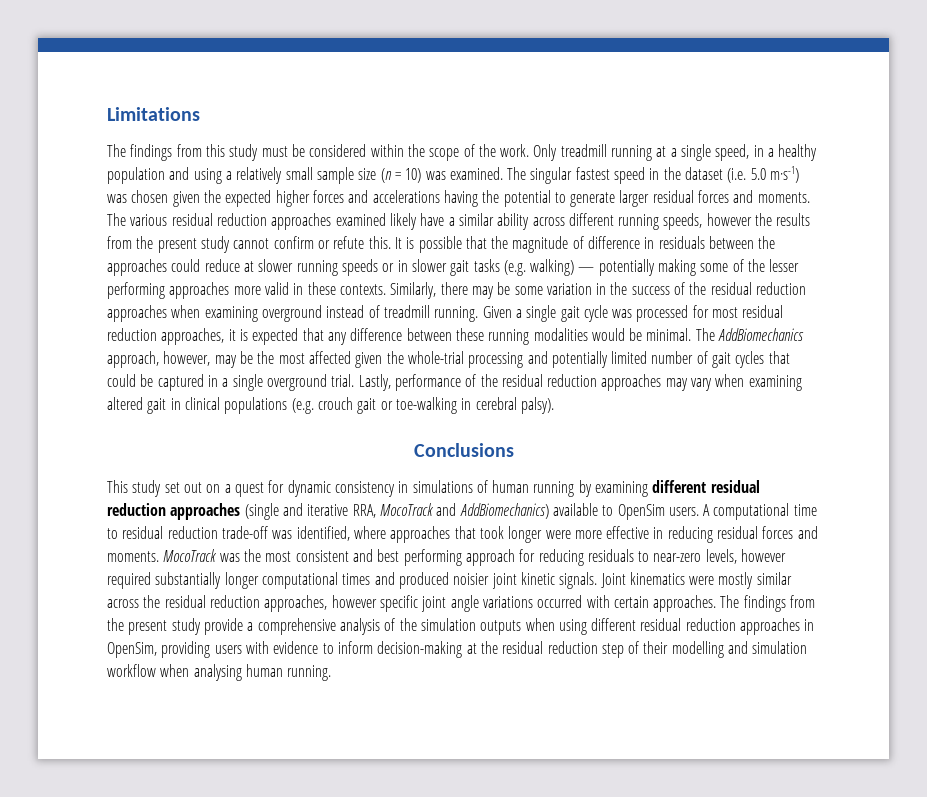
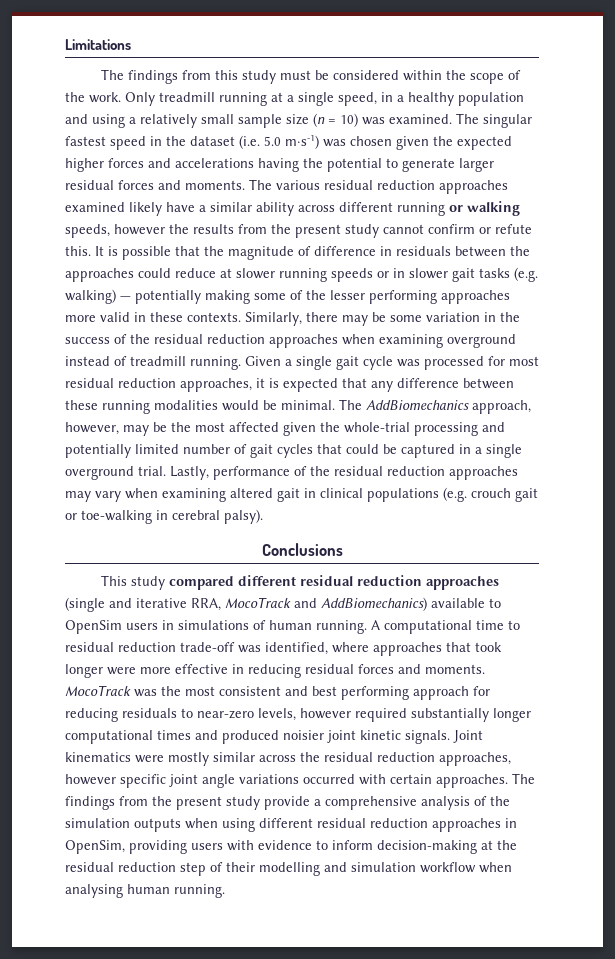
- The various residual reduction approaches examined likely have a similar ability across different running speeds, however the results from the present study cannot confirm or refute this.
+ The various residual reduction approaches examined likely have a similar ability across different running or walking speeds, however the results from the present study cannot confirm or refute this.
- This study set out on a quest for dynamic consistency in simulations of human running by examining different residual reduction approaches (single and iterative RRA, MocoTrack and AddBiomechanics) available to OpenSim users.
+ This study compared different residual reduction approaches (single and iterative RRA, MocoTrack and AddBiomechanics) available to OpenSim users in simulations of human running.

